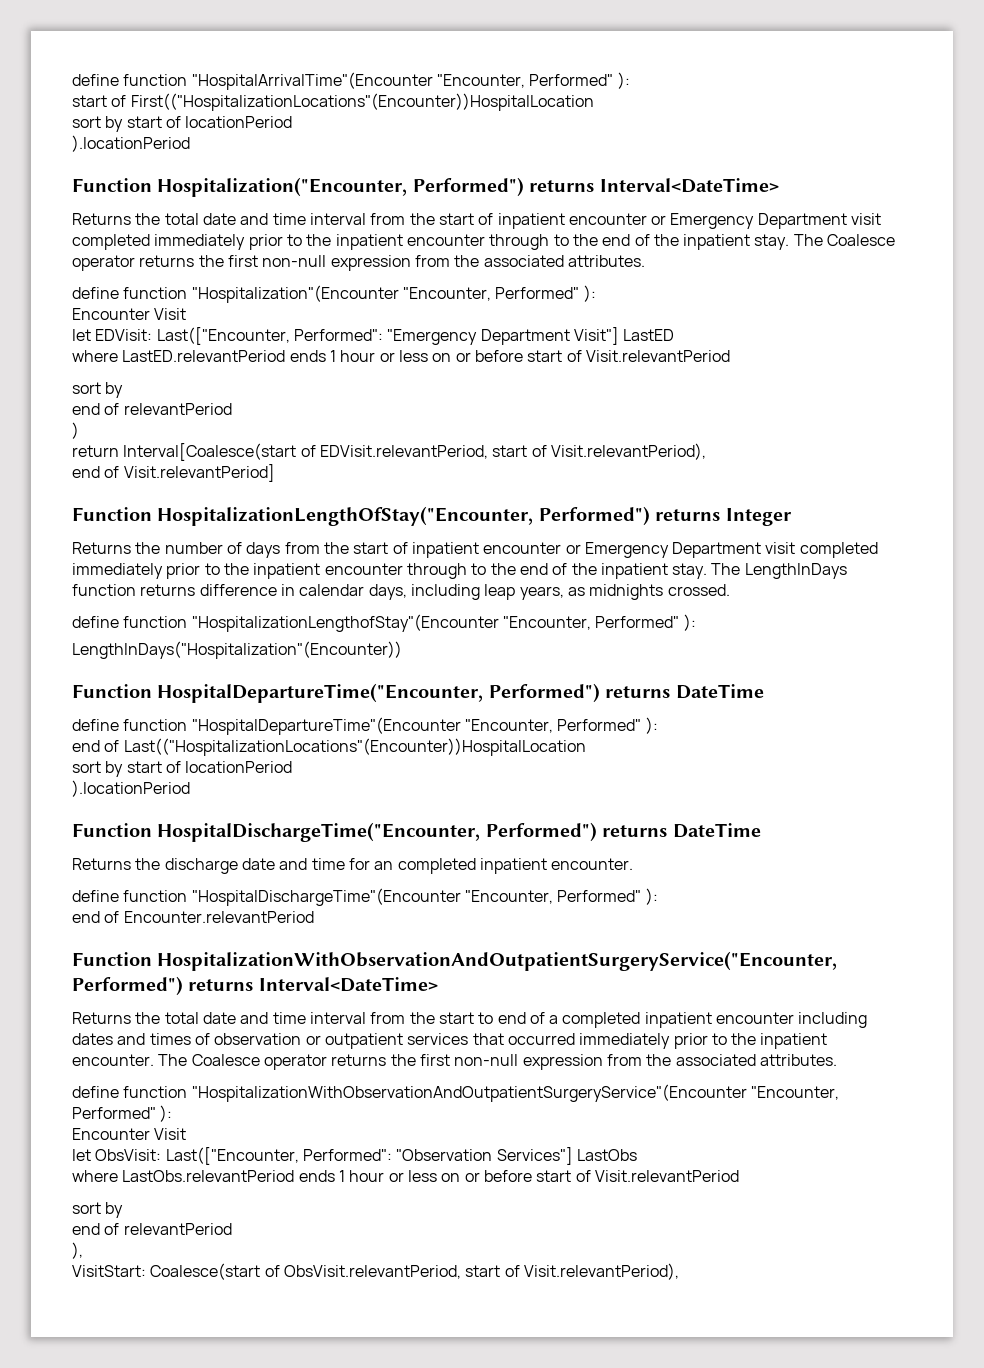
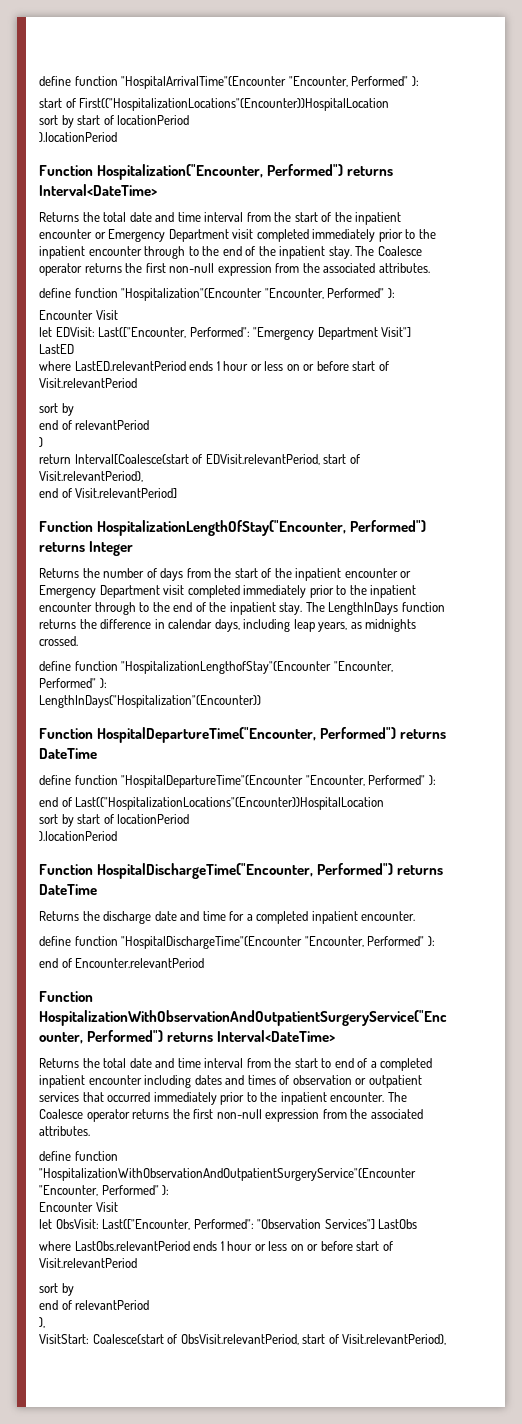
- Returns the total date and time interval from the start of inpatient encounter or Emergency Department visit completed immediately prior to the inpatient encounter through to the end of the inpatient stay.
+ Returns the total date and time interval from the start of the inpatient encounter or Emergency Department visit completed immediately prior to the inpatient encounter through to the end of the inpatient stay.
- Returns the number of days from the start of inpatient encounter or Emergency Department visit completed immediately prior to the inpatient encounter through to the end of the inpatient stay.
+ Returns the number of days from the start of the inpatient encounter or Emergency Department visit completed immediately prior to the inpatient encounter through to the end of the inpatient stay.
- The LengthInDays function returns difference in calendar days, including leap years, as midnights crossed.
+ The LengthInDays function returns the difference in calendar days, including leap years, as midnights crossed.
- Returns the discharge date and time for an completed inpatient encounter.
+ Returns the discharge date and time for a completed inpatient encounter.

